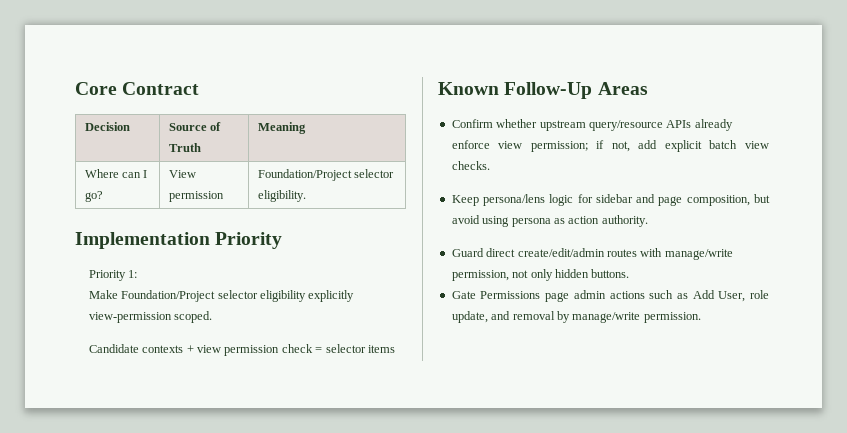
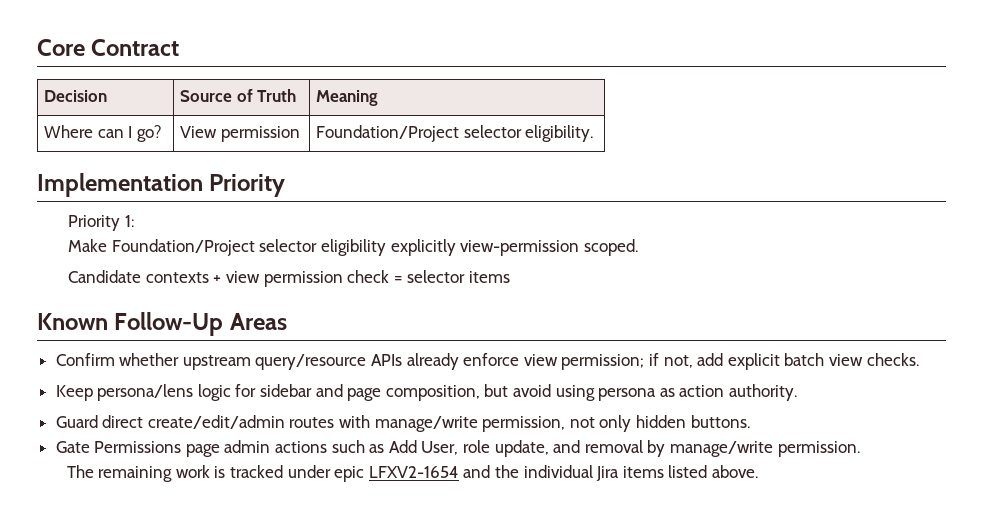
+ The remaining work is tracked under epic LFXV2-1654 and the individual Jira items listed above.

